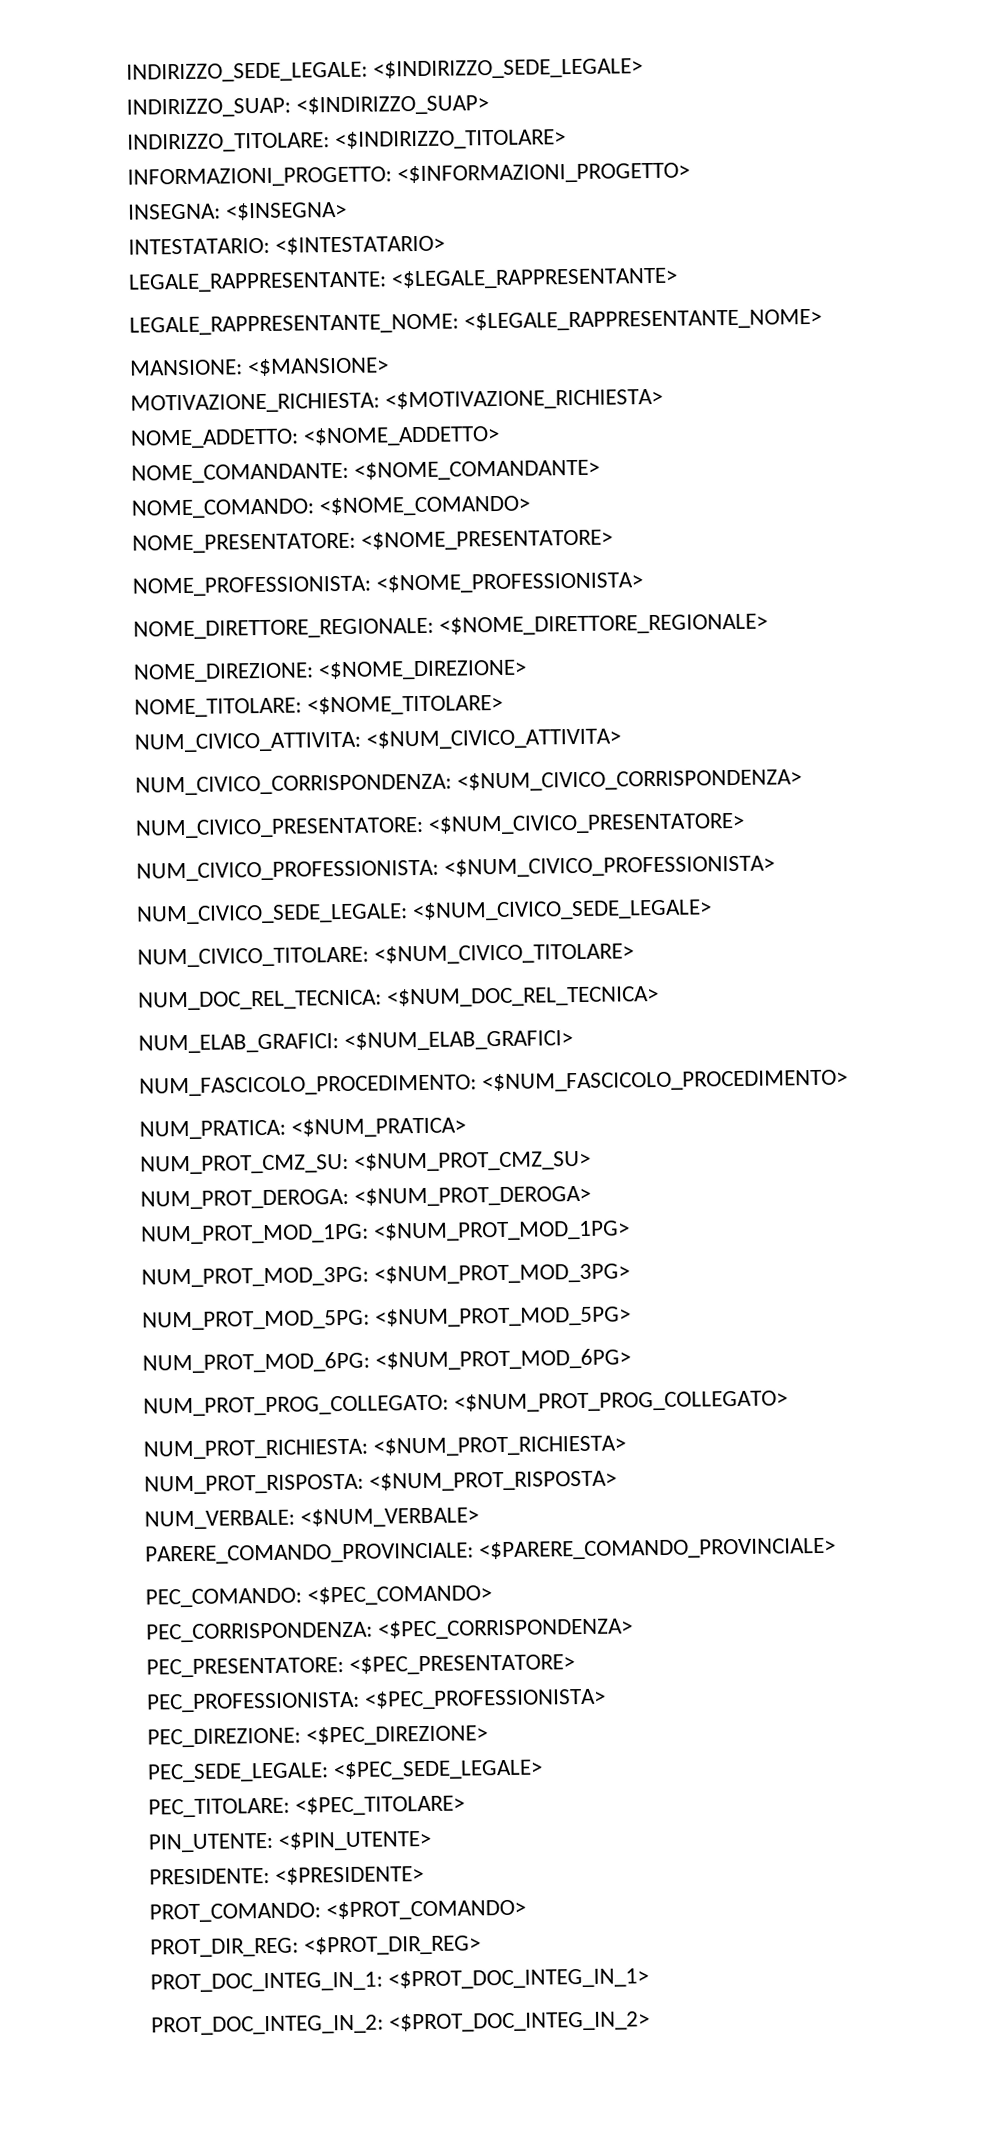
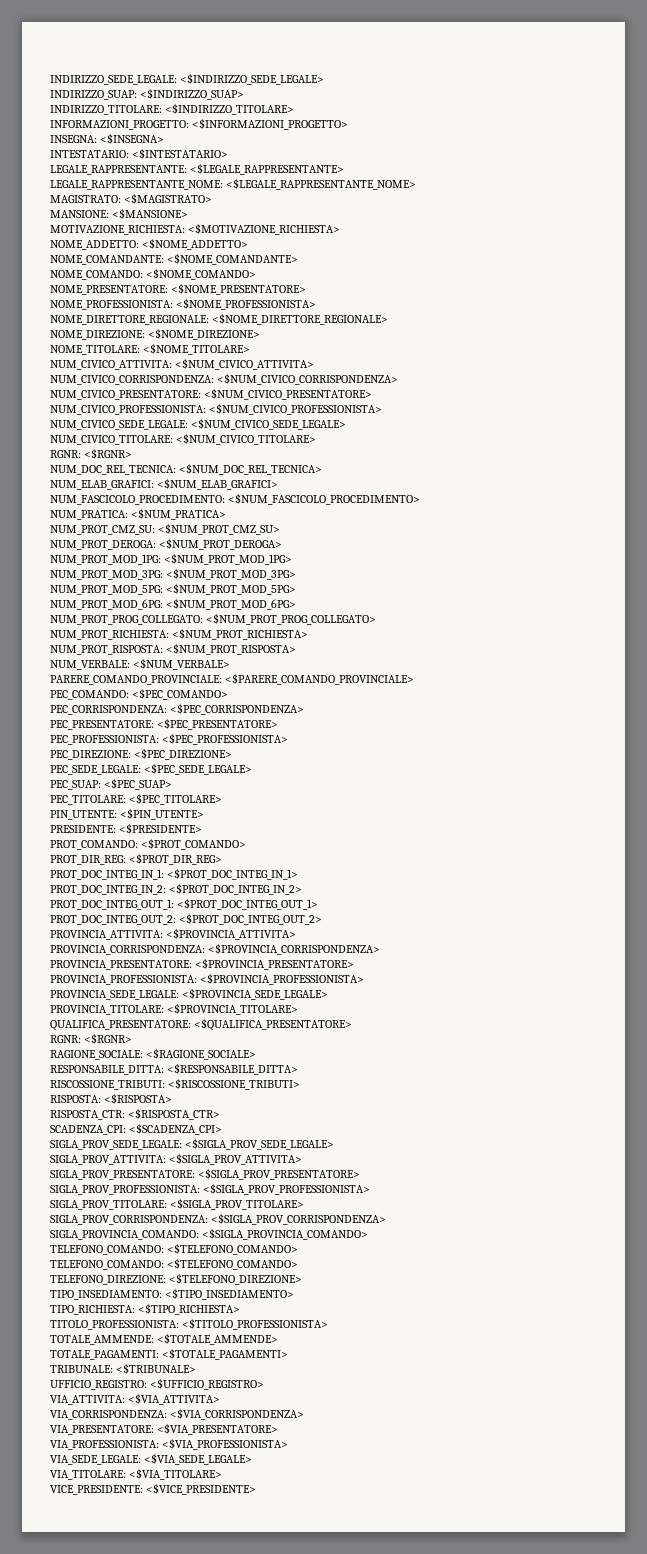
+ MAGISTRATO: <$MAGISTRATO>
  NUM_CIVICO_TITOLARE: <$NUM_CIVICO_TITOLARE>
+ RGNR: <$RGNR>
+ PEC_SUAP: <$PEC_SUAP>
+ PROT_DOC_INTEG_OUT_1: <$PROT_DOC_INTEG_OUT_1>
+ PROT_DOC_INTEG_OUT_2: <$PROT_DOC_INTEG_OUT_2>
+ PROVINCIA_ATTIVITA: <$PROVINCIA_ATTIVITA>
+ PROVINCIA_CORRISPONDENZA: <$PROVINCIA_CORRISPONDENZA>
+ PROVINCIA_PRESENTATORE: <$PROVINCIA_PRESENTATORE>
+ PROVINCIA_PROFESSIONISTA: <$PROVINCIA_PROFESSIONISTA>
+ PROVINCIA_SEDE_LEGALE: <$PROVINCIA_SEDE_LEGALE>
+ PROVINCIA_TITOLARE: <$PROVINCIA_TITOLARE>
+ QUALIFICA_PRESENTATORE: <$QUALIFICA_PRESENTATORE>
+ RGNR: <$RGNR>
+ RAGIONE_SOCIALE: <$RAGIONE_SOCIALE>
+ RESPONSABILE_DITTA: <$RESPONSABILE_DITTA>
+ RISCOSSIONE_TRIBUTI: <$RISCOSSIONE_TRIBUTI>
+ RISPOSTA: <$RISPOSTA>
+ RISPOSTA_CTR: <$RISPOSTA_CTR>
+ SCADENZA_CPI: <$SCADENZA_CPI>
+ SIGLA_PROV_SEDE_LEGALE: <$SIGLA_PROV_SEDE_LEGALE>
+ SIGLA_PROV_ATTIVITA: <$SIGLA_PROV_ATTIVITA>
+ SIGLA_PROV_PRESENTATORE: <$SIGLA_PROV_PRESENTATORE>
+ SIGLA_PROV_PROFESSIONISTA: <$SIGLA_PROV_PROFESSIONISTA>
+ SIGLA_PROV_TITOLARE: <$SIGLA_PROV_TITOLARE>
+ SIGLA_PROV_CORRISPONDENZA: <$SIGLA_PROV_CORRISPONDENZA>
+ SIGLA_PROVINCIA_COMANDO: <$SIGLA_PROVINCIA_COMANDO>
+ TELEFONO_COMANDO: <$TELEFONO_COMANDO>
+ TELEFONO_COMANDO: <$TELEFONO_COMANDO>
+ TELEFONO_DIREZIONE: <$TELEFONO_DIREZIONE>
+ TIPO_INSEDIAMENTO: <$TIPO_INSEDIAMENTO>
+ TIPO_RICHIESTA: <$TIPO_RICHIESTA>
+ TITOLO_PROFESSIONISTA: <$TITOLO_PROFESSIONISTA>
+ TOTALE_AMMENDE: <$TOTALE_AMMENDE>
+ TOTALE_PAGAMENTI: <$TOTALE_PAGAMENTI>
+ TRIBUNALE: <$TRIBUNALE>
+ UFFICIO_REGISTRO: <$UFFICIO_REGISTRO>
+ VIA_ATTIVITA: <$VIA_ATTIVITA>
+ VIA_CORRISPONDENZA: <$VIA_CORRISPONDENZA>
+ VIA_PRESENTATORE: <$VIA_PRESENTATORE>
+ VIA_PROFESSIONISTA: <$VIA_PROFESSIONISTA>
+ VIA_SEDE_LEGALE: <$VIA_SEDE_LEGALE>
+ VIA_TITOLARE: <$VIA_TITOLARE>
+ VICE_PRESIDENTE: <$VICE_PRESIDENTE>

